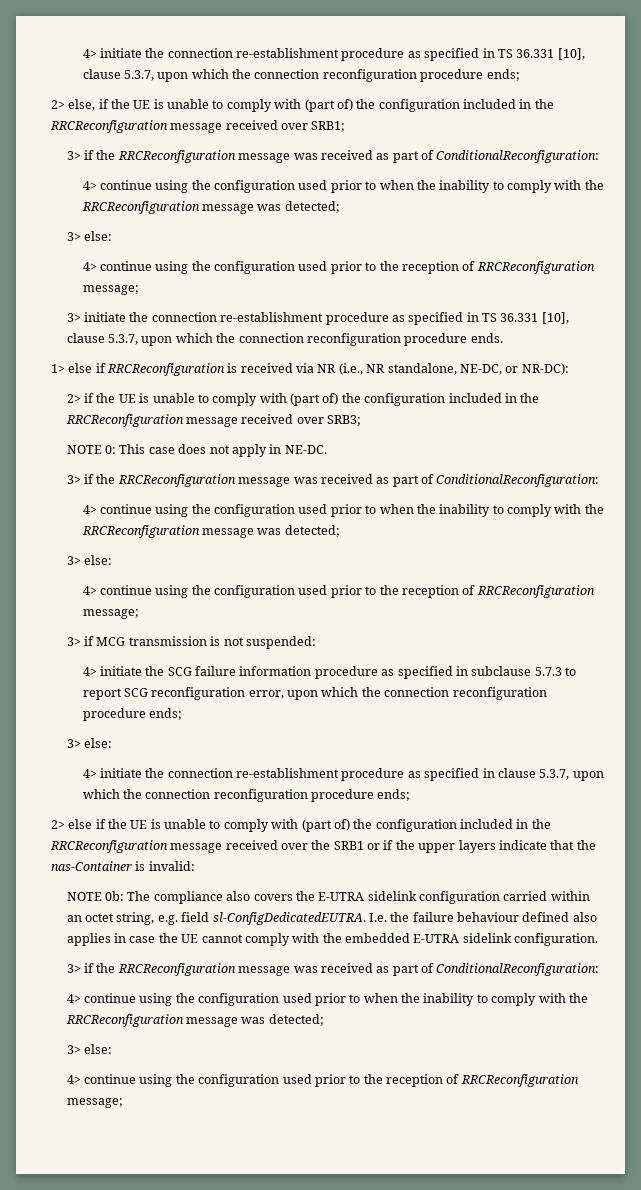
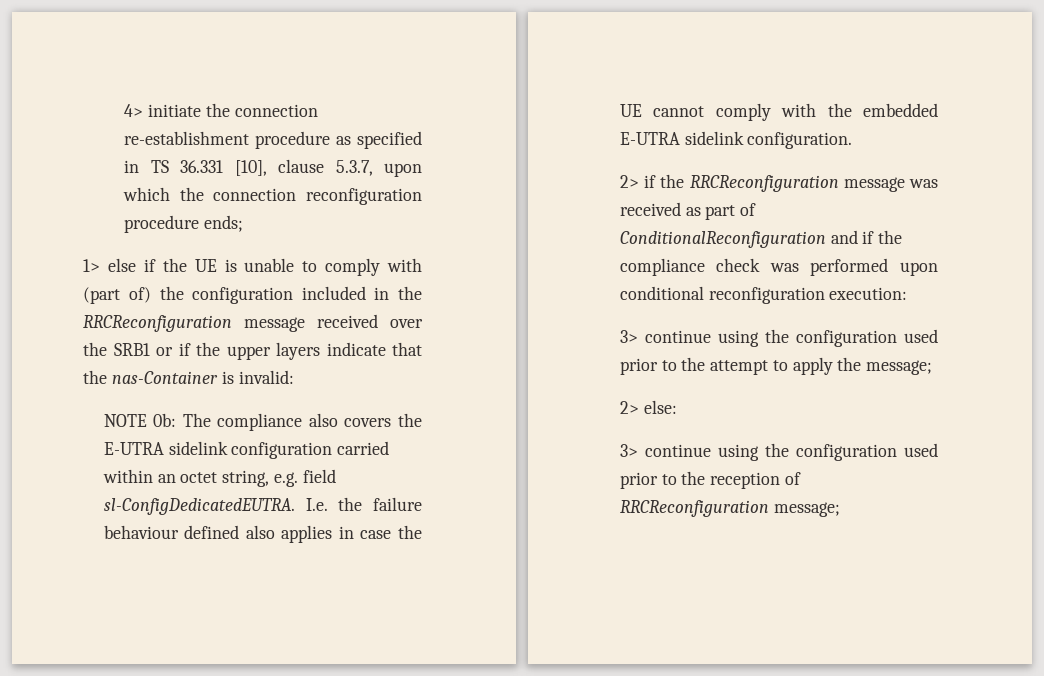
- 2> else, if the UE is unable to comply with (part of) the configuration included in the RRCReconfiguration message received over SRB1;
- 3> if the RRCReconfiguration message was received as part of ConditionalReconfiguration:
- 4> continue using the configuration used prior to when the inability to comply with the RRCReconfiguration message was detected;
- 3> else:
- 4> continue using the configuration used prior to the reception of RRCReconfiguration message;
- 3> initiate the connection re-establishment procedure as specified in TS 36.331 [10], clause 5.3.7, upon which the connection reconfiguration procedure ends.
- 1> else if RRCReconfiguration is received via NR (i.e., NR standalone, NE-DC, or NR-DC):
- 2> if the UE is unable to comply with (part of) the configuration included in the RRCReconfiguration message received over SRB3;
- NOTE 0: This case does not apply in NE-DC.
- 3> if the RRCReconfiguration message was received as part of ConditionalReconfiguration:
- 4> continue using the configuration used prior to when the inability to comply with the RRCReconfiguration message was detected;
- 3> else:
- 4> continue using the configuration used prior to the reception of RRCReconfiguration message;
- 3> if MCG transmission is not suspended:
- 4> initiate the SCG failure information procedure as specified in subclause 5.7.3 to report SCG reconfiguration error, upon which the connection reconfiguration procedure ends;
- 3> else:
- 4> initiate the connection re-establishment procedure as specified in clause 5.3.7, upon which the connection reconfiguration procedure ends;
- 2> else if the UE is unable to comply with (part of) the configuration included in the RRCReconfiguration message received over the SRB1 or if the upper layers indicate that the nas-Container is invalid:
+ 1> else if the UE is unable to comply with (part of) the configuration included in the RRCReconfiguration message received over the SRB1 or if the upper layers indicate that the nas-Container is invalid:
  I.e. the failure behaviour defined also applies in case the UE cannot comply with the embedded E-UTRA sidelink configuration.
- 3> if the RRCReconfiguration message was received as part of ConditionalReconfiguration:
- 4> continue using the configuration used prior to when the inability to comply with the RRCReconfiguration message was detected;
- 3> else:
- 4> continue using the configuration used prior to the reception of RRCReconfiguration message;
+ 2> if the RRCReconfiguration message was received as part of ConditionalReconfiguration and if the compliance check was performed upon conditional reconfiguration execution:
+ 3> continue using the configuration used prior to the attempt to apply the message;
+ 2> else:
+ 3> continue using the configuration used prior to the reception of RRCReconfiguration message;

